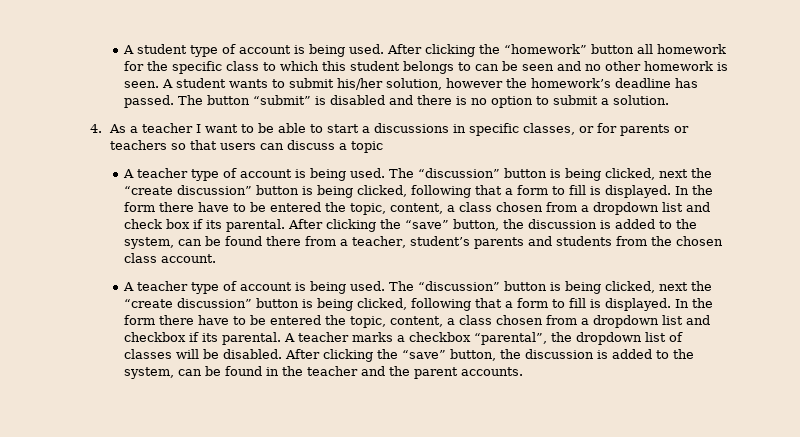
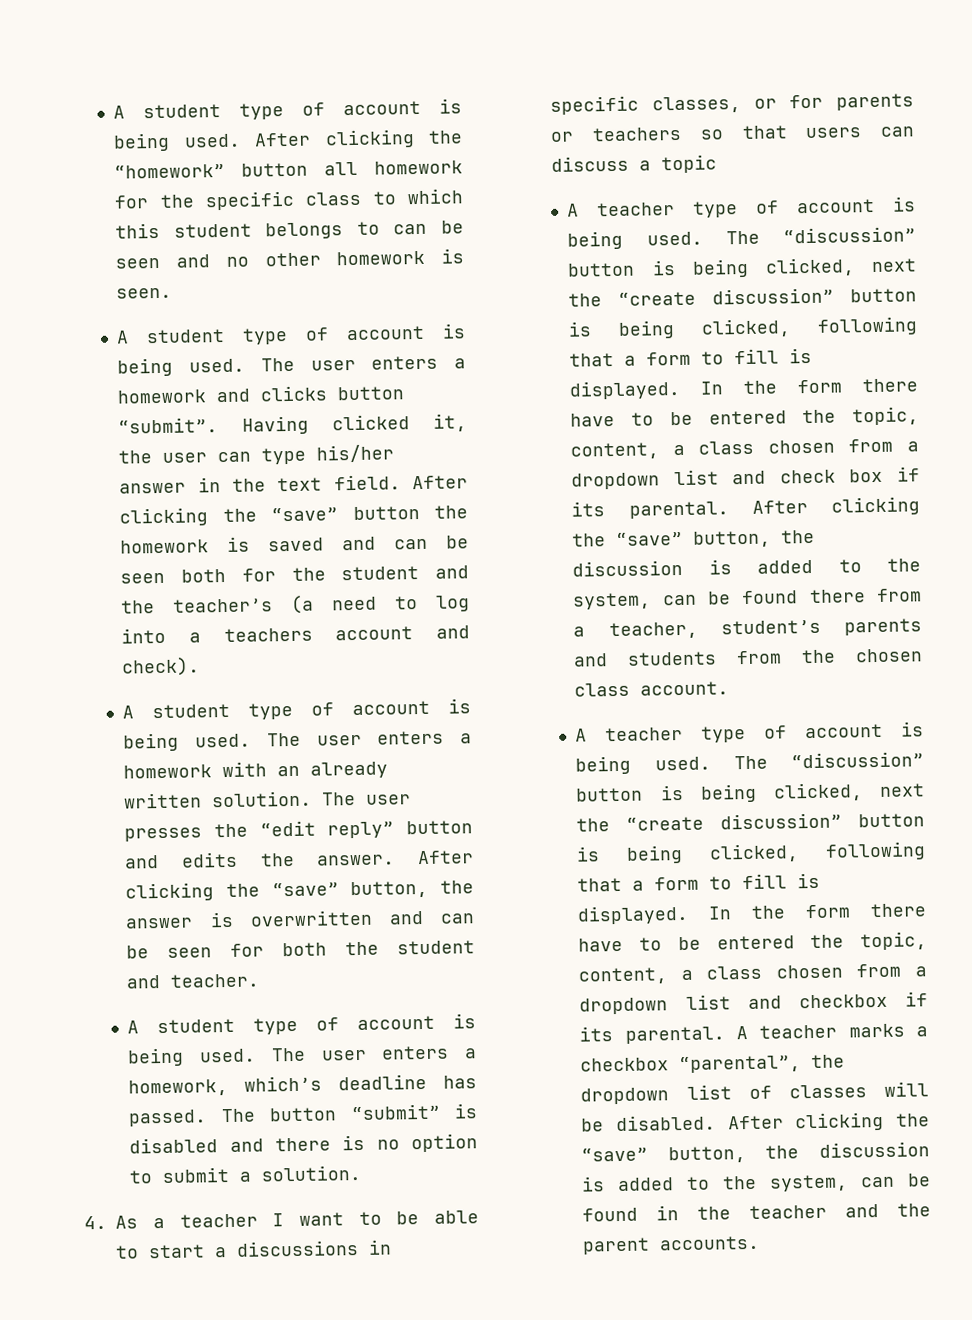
- After clicking the “homework” button all homework for the specific class to which this student belongs to can be seen and no other homework is seen. A student wants to submit his/her solution, however the homework’s deadline has passed.
+ After clicking the “homework” button all homework for the specific class to which this student belongs to can be seen and no other homework is seen.
+ A student type of account is being used. The user enters a homework and clicks button “submit”. Having clicked it, the user can type his/her answer in the text field. After clicking the “save” button the homework is saved and can be seen both for the student and the teacher’s (a need to log into a teachers account and check).
+ A student type of account is being used. The user enters a homework with an already written solution. The user presses the “edit reply” button and edits the answer. After clicking the “save” button, the answer is overwritten and can be seen for both the student and teacher.
+ A student type of account is being used. The user enters a homework, which’s deadline has passed.

